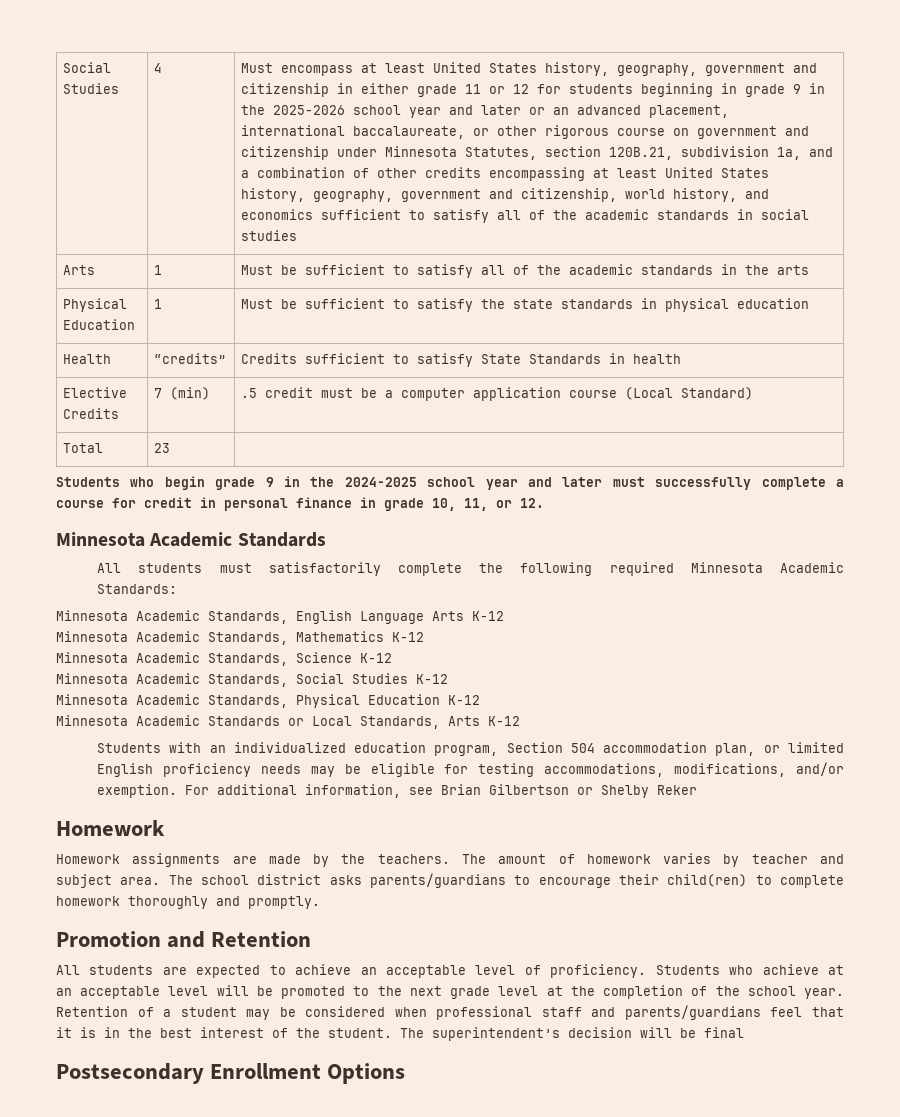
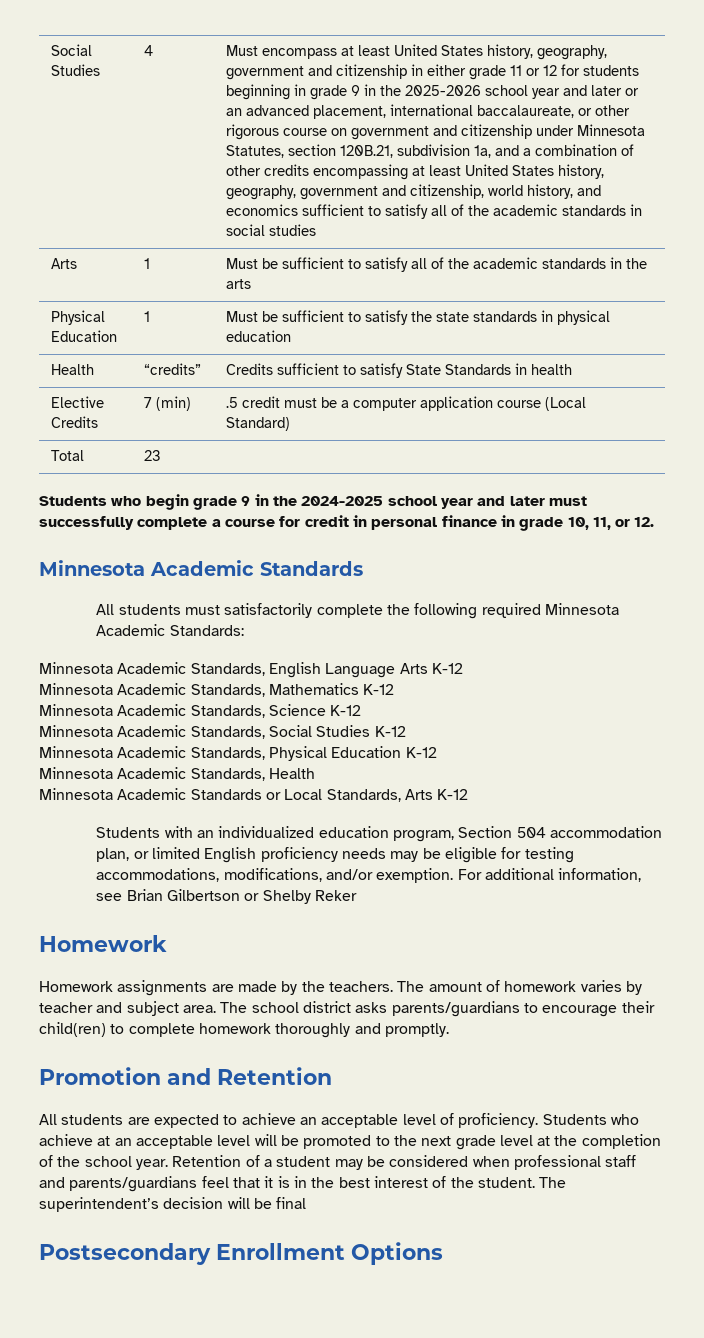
+ Minnesota Academic Standards, Health

